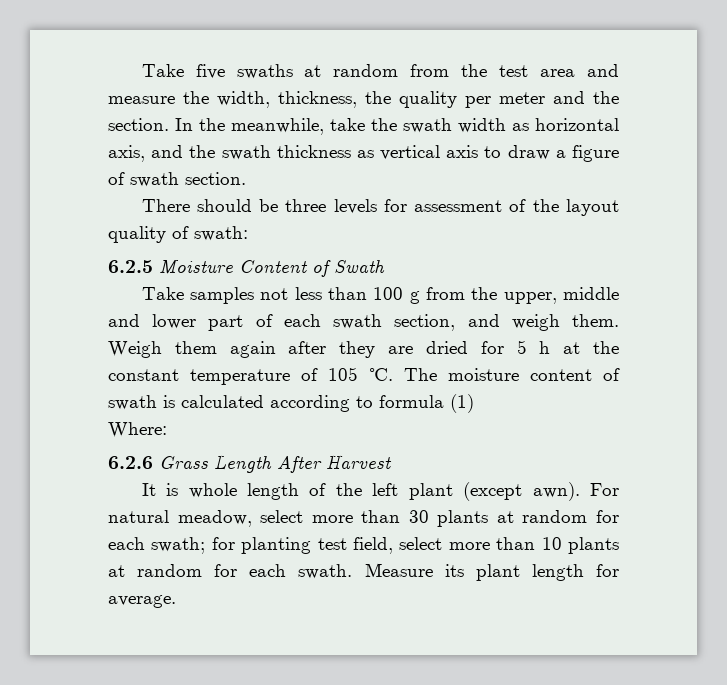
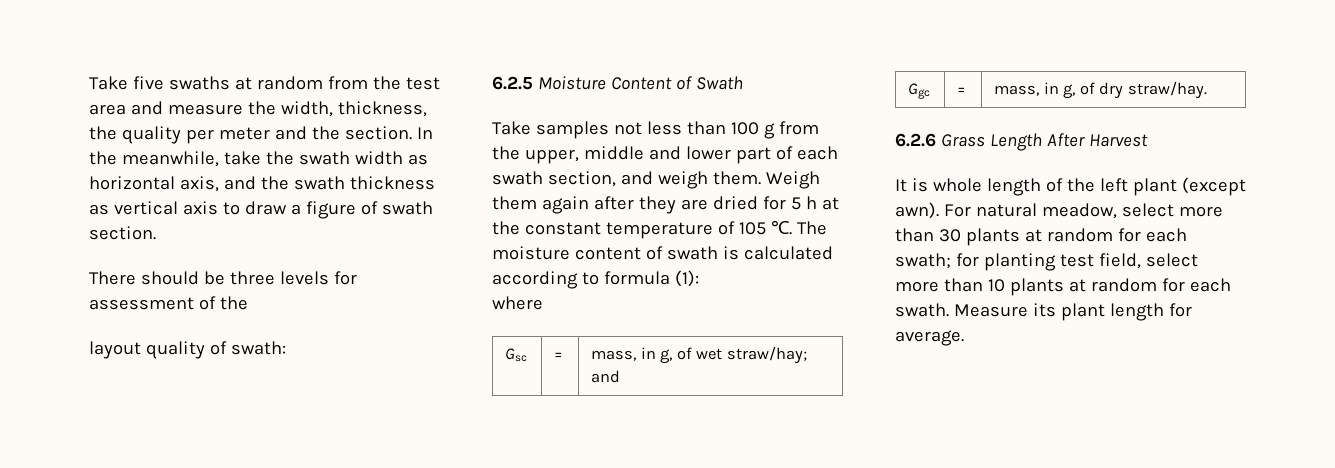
- There should be three levels for assessment of the layout quality of swath:
+ There should be three levels for assessment of the
+ layout quality of swath:
- The moisture content of swath is calculated according to formula (1)
- Where:
+ The moisture content of swath is calculated according to formula (1):
+ where
+ Gsc | = | mass, in g, of wet straw/hay; and
+ Ggc | = | mass, in g, of dry straw/hay.

